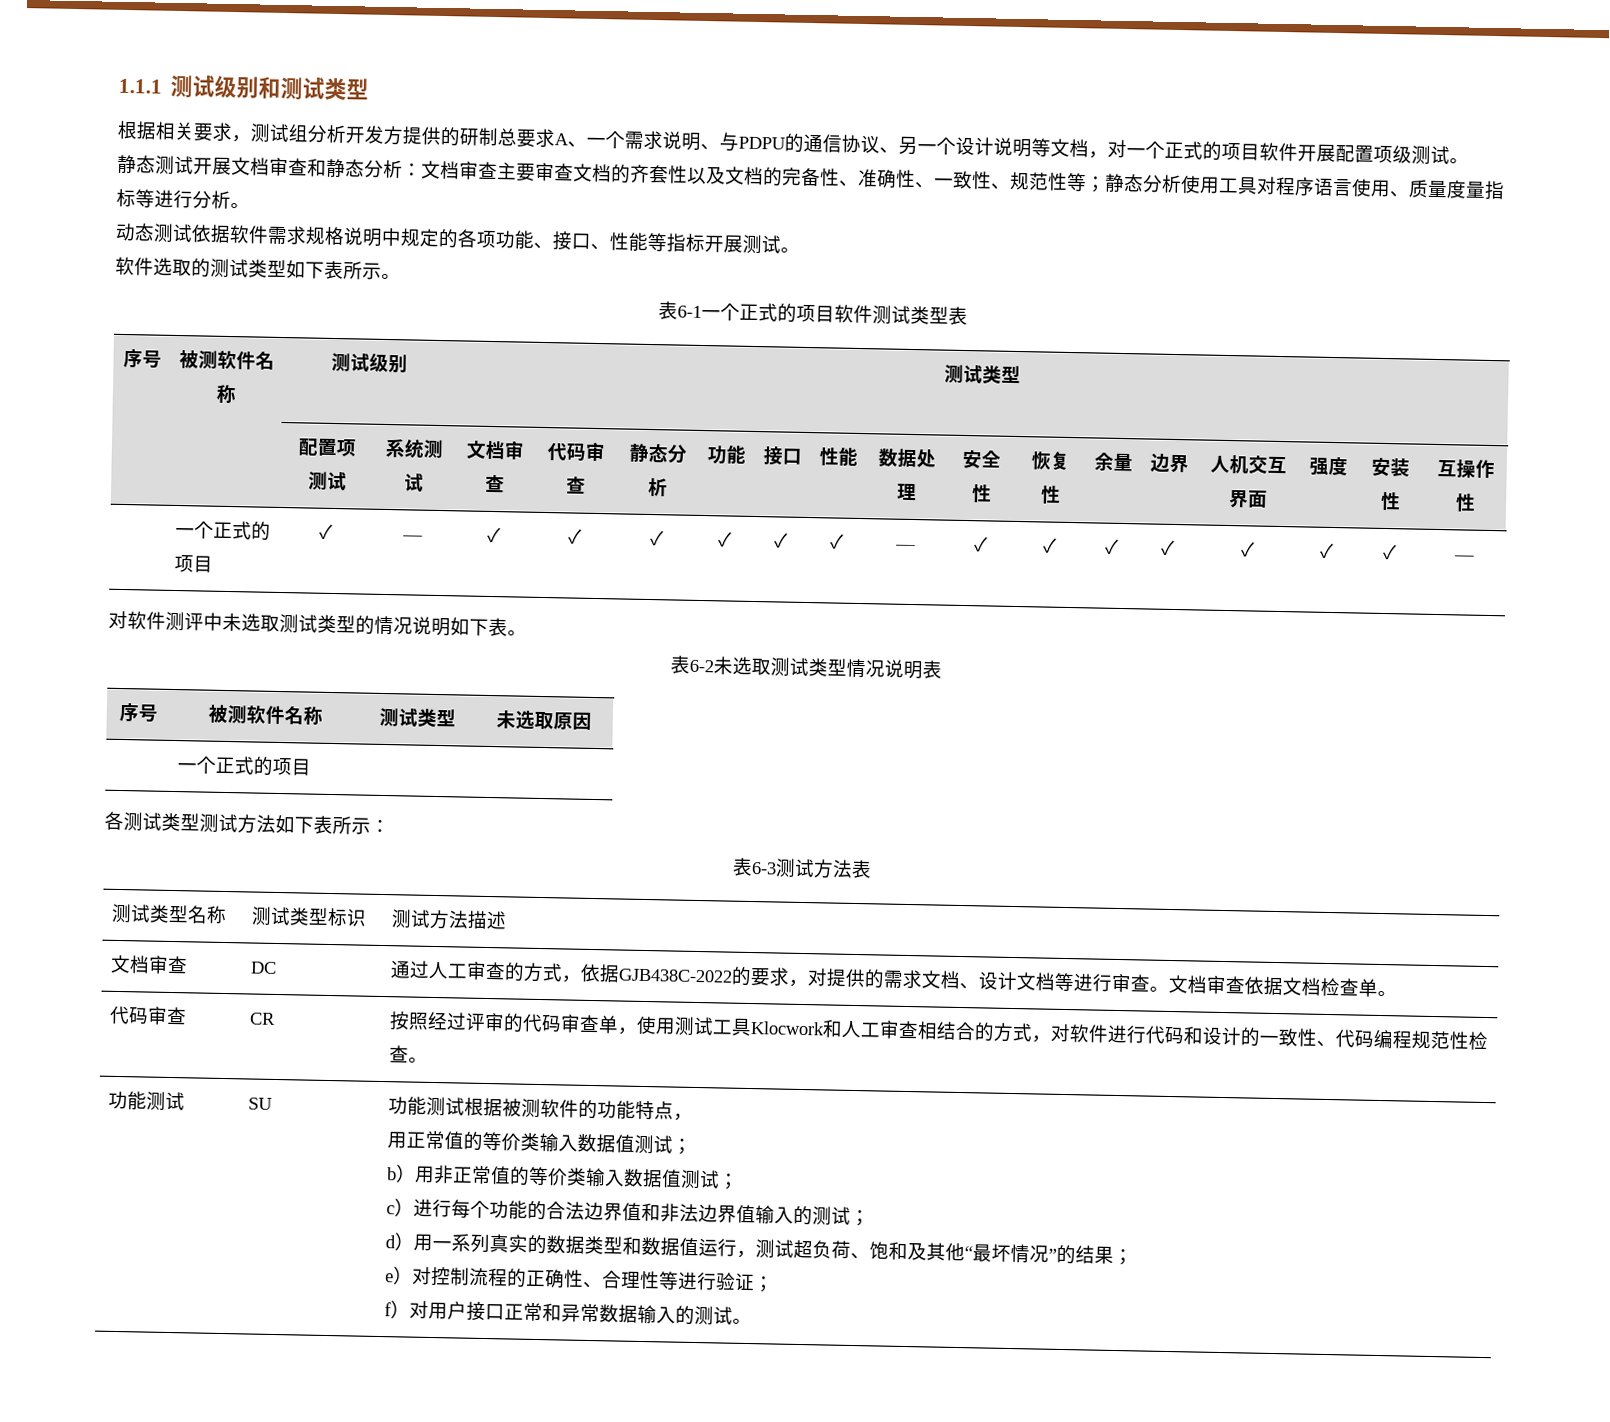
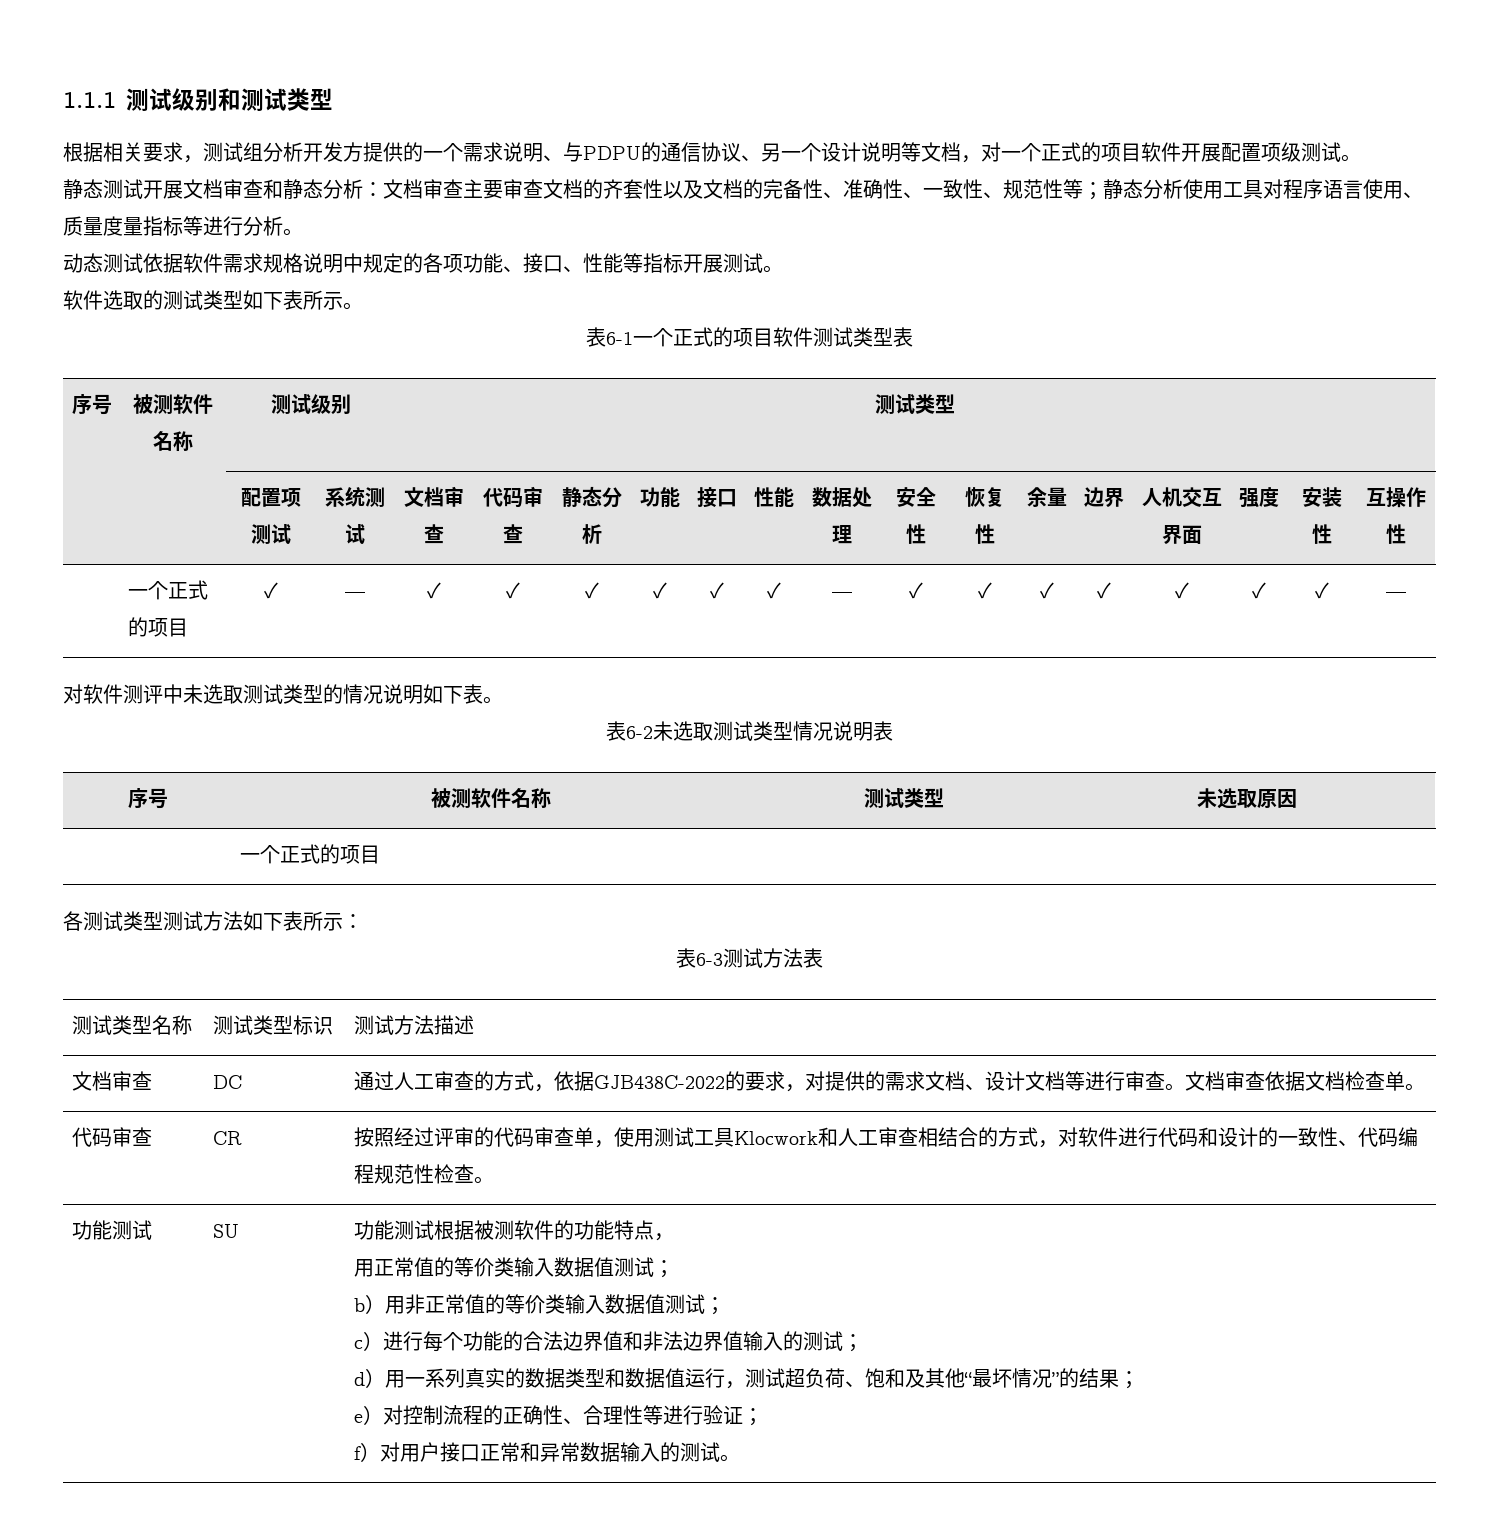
- 根据相关要求，测试组分析开发方提供的研制总要求A、一个需求说明、与PDPU的通信协议、另一个设计说明等文档，对一个正式的项目软件开展配置项级测试。
+ 根据相关要求，测试组分析开发方提供的一个需求说明、与PDPU的通信协议、另一个设计说明等文档，对一个正式的项目软件开展配置项级测试。

